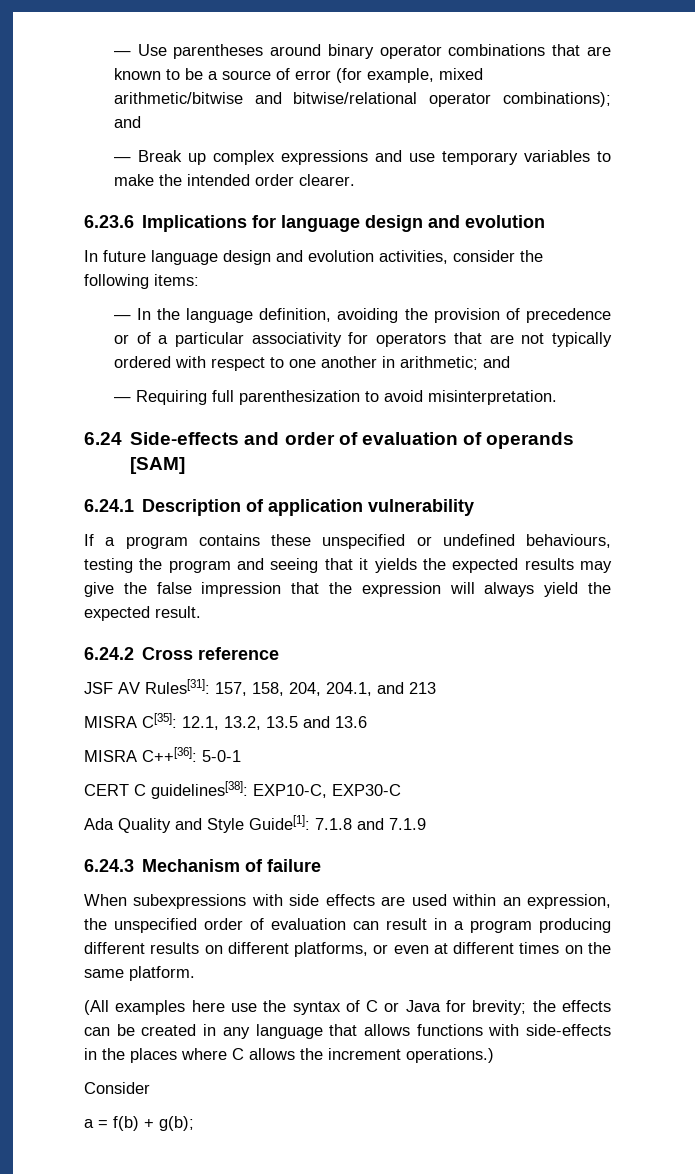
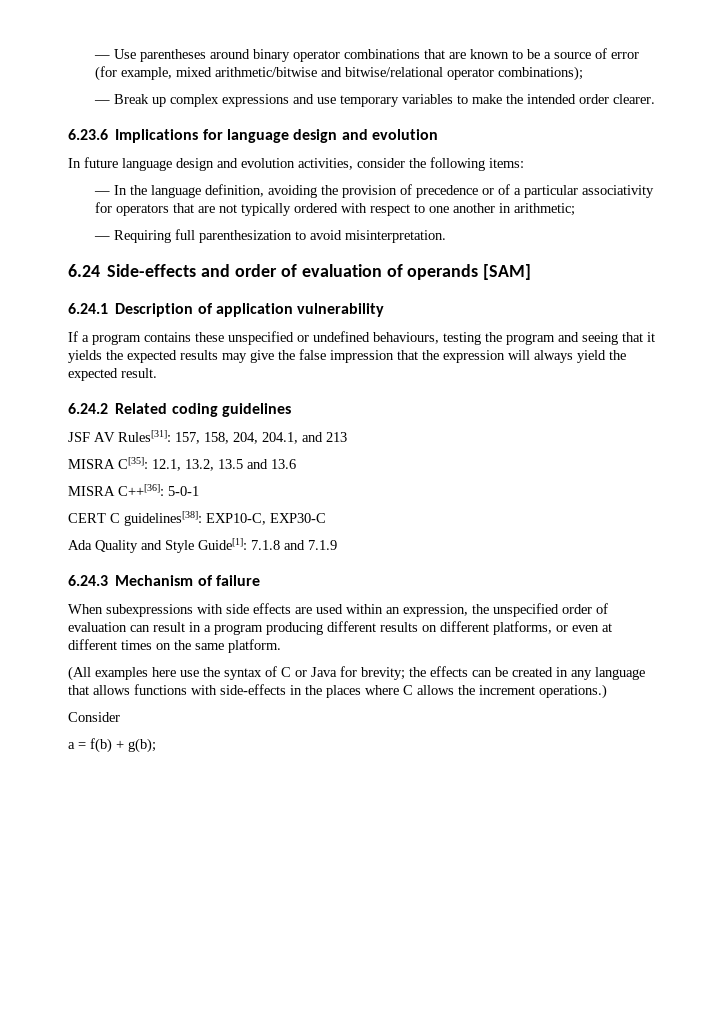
- — Use parentheses around binary operator combinations that are known to be a source of error (for example, mixed arithmetic/bitwise and bitwise/relational operator combinations); and
+ — Use parentheses around binary operator combinations that are known to be a source of error (for example, mixed arithmetic/bitwise and bitwise/relational operator combinations);
- — In the language definition, avoiding the provision of precedence or of a particular associativity for operators that are not typically ordered with respect to one another in arithmetic; and
+ — In the language definition, avoiding the provision of precedence or of a particular associativity for operators that are not typically ordered with respect to one another in arithmetic;
- 6.24.2 Cross reference
+ 6.24.2 Related coding guidelines

